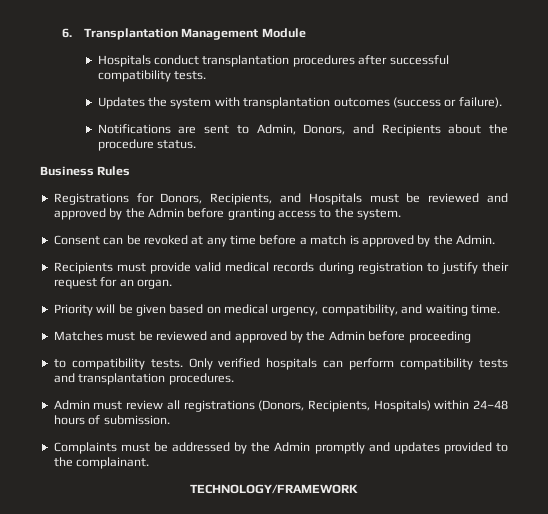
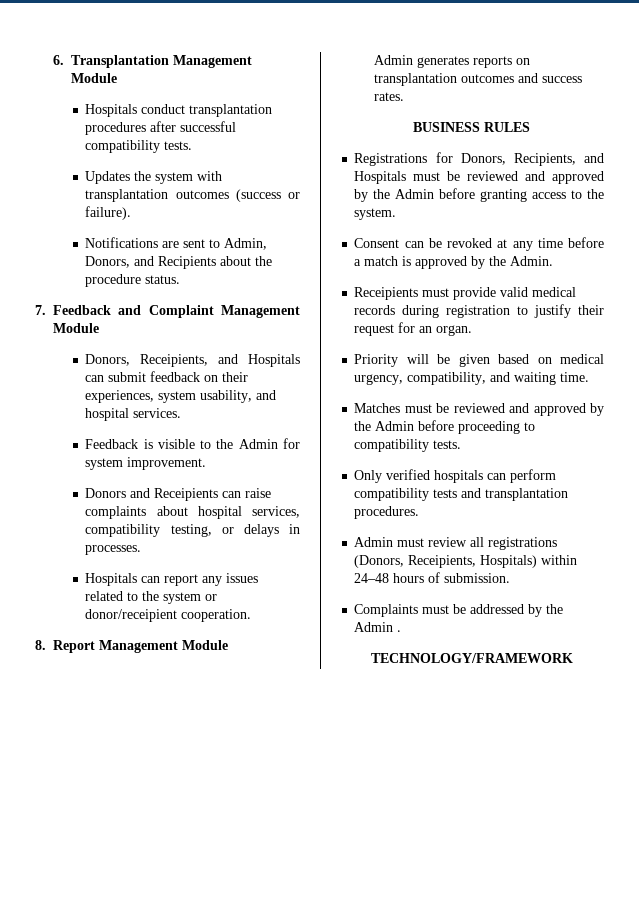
- Business Rules
+ 7. Feedback and Complaint Management Module
+ Donors, Receipients, and Hospitals can submit feedback on their experiences, system usability, and hospital services.
+ Feedback is visible to the Admin for system improvement.
+ Donors and Receipients can raise complaints about hospital services, compatibility testing, or delays in processes.
+ Hospitals can report any issues related to the system or donor/receipient cooperation.
+ 8. Report Management Module
+ Admin generates reports on transplantation outcomes and success rates.
+ BUSINESS RULES
- Recipients must provide valid medical records during registration to justify their request for an organ.
+ Receipients must provide valid medical records during registration to justify their request for an organ.
- Matches must be reviewed and approved by the Admin before proceeding
- to compatibility tests. Only verified hospitals can perform compatibility tests and transplantation procedures.
+ Matches must be reviewed and approved by the Admin before proceeding to compatibility tests.
+ Only verified hospitals can perform compatibility tests and transplantation procedures.
- Admin must review all registrations (Donors, Recipients, Hospitals) within 24–48 hours of submission.
+ Admin must review all registrations (Donors, Receipients, Hospitals) within 24–48 hours of submission.
- Complaints must be addressed by the Admin promptly and updates provided to the complainant.
+ Complaints must be addressed by the Admin .

